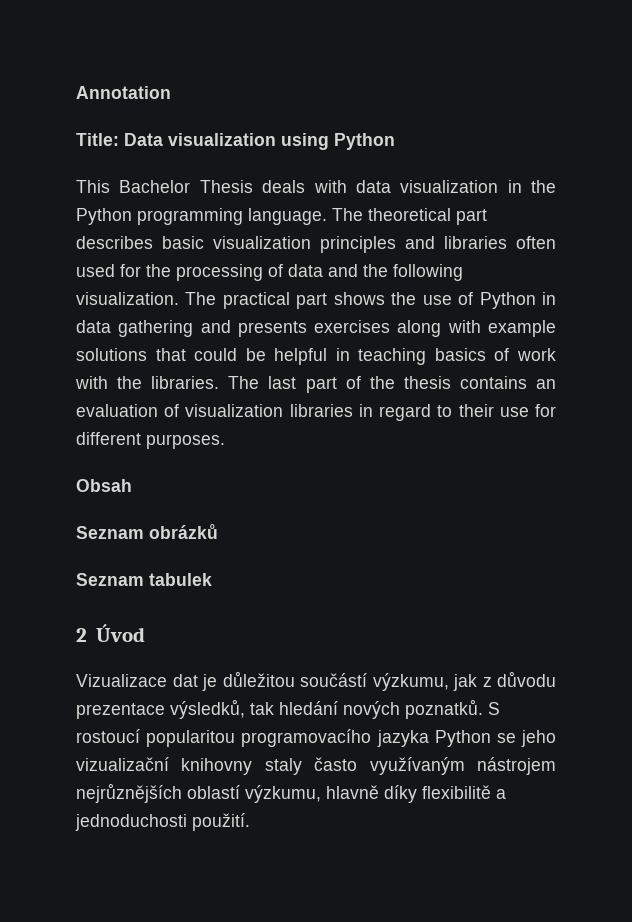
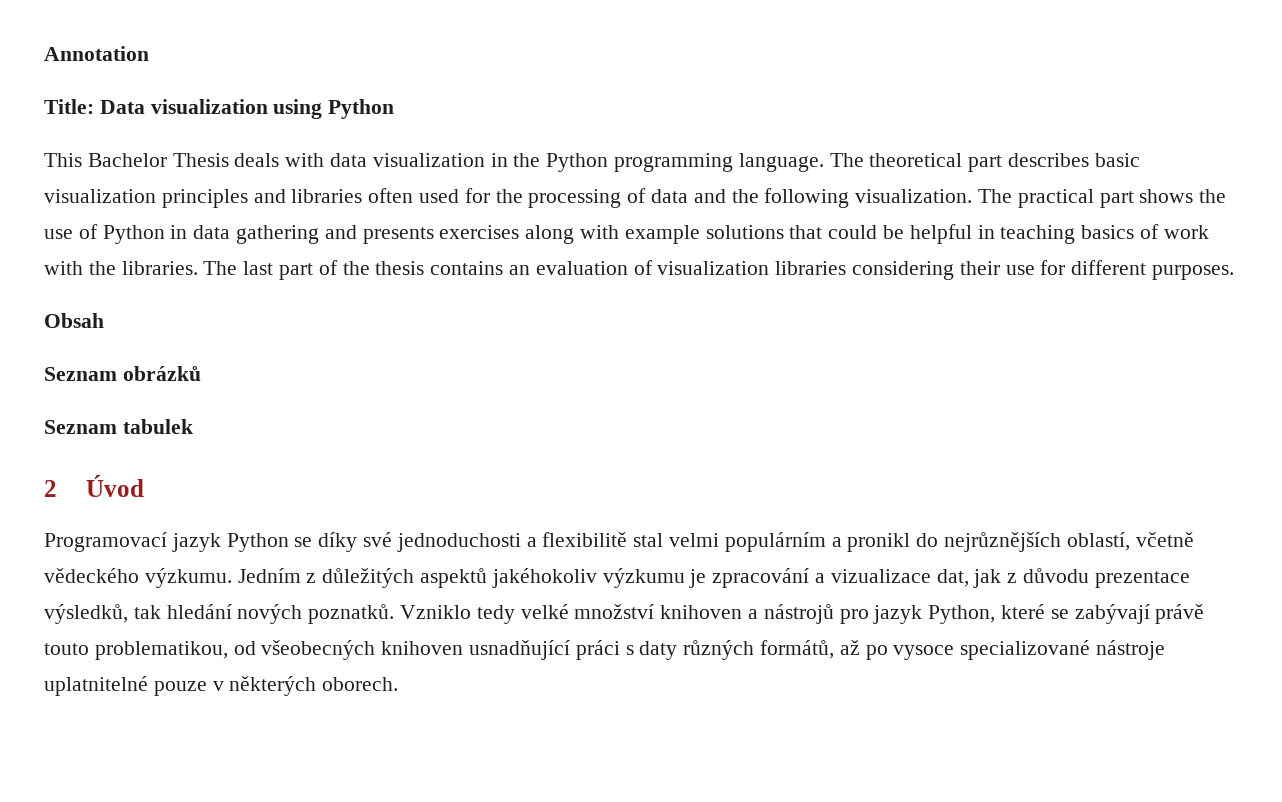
- The last part of the thesis contains an evaluation of visualization libraries in regard to their use for different purposes.
+ The last part of the thesis contains an evaluation of visualization libraries considering their use for different purposes.
- Vizualizace dat je důležitou součástí výzkumu, jak z důvodu prezentace výsledků, tak hledání nových poznatků.
+ Programovací jazyk Python se díky své jednoduchosti a flexibilitě stal velmi populárním a pronikl do nejrůznějších oblastí, včetně vědeckého výzkumu. Jedním z důležitých aspektů jakéhokoliv výzkumu je zpracování a vizualizace dat, jak z důvodu prezentace výsledků, tak hledání nových poznatků.
- S rostoucí popularitou programovacího jazyka Python se jeho vizualizační knihovny staly často využívaným nástrojem nejrůznějších oblastí výzkumu, hlavně díky flexibilitě a jednoduchosti použití.
+ Vzniklo tedy velké množství knihoven a nástrojů pro jazyk Python, které se zabývají právě touto problematikou, od všeobecných knihoven usnadňující práci s daty různých formátů, až po vysoce specializované nástroje uplatnitelné pouze v některých oborech.

